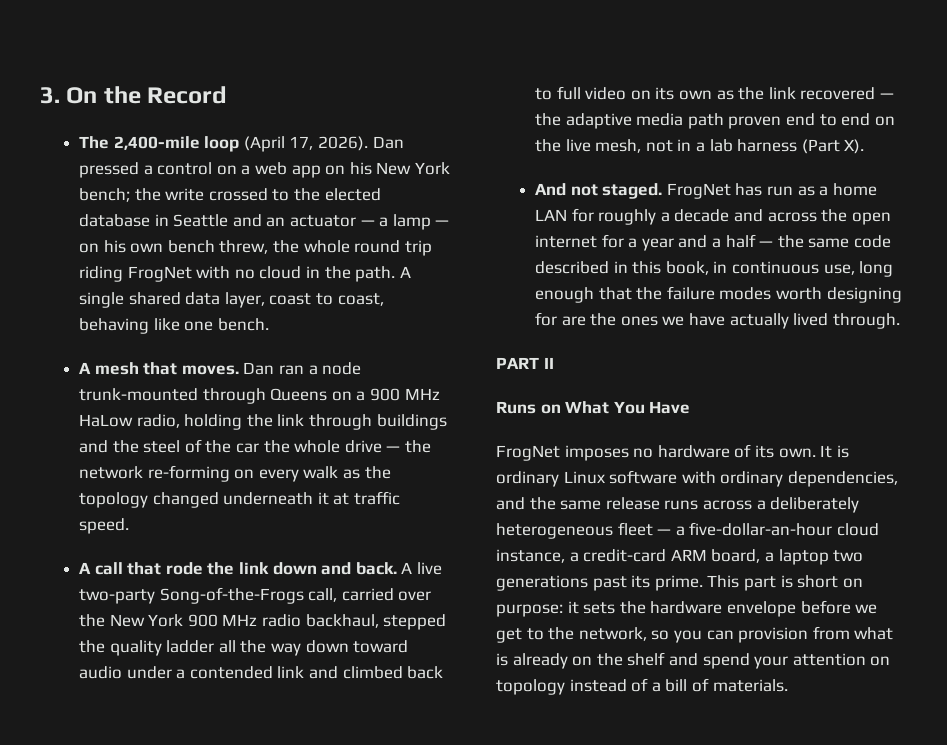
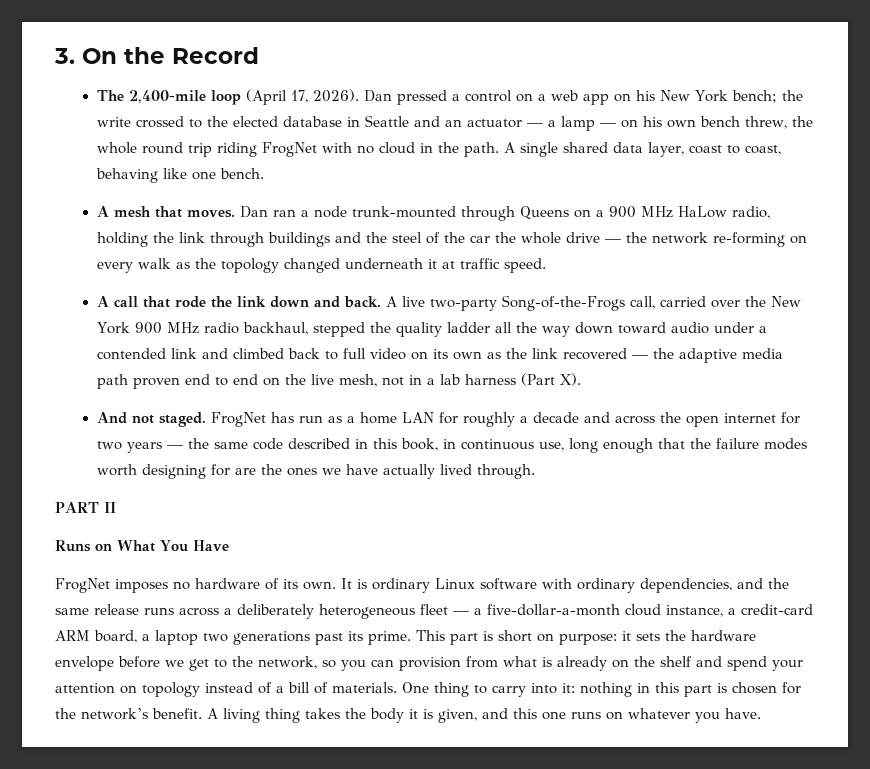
- FrogNet has run as a home LAN for roughly a decade and across the open internet for a year and a half — the same code described in this book, in continuous use, long enough that the failure modes worth designing for are the ones we have actually lived through.
+ FrogNet has run as a home LAN for roughly a decade and across the open internet for two years — the same code described in this book, in continuous use, long enough that the failure modes worth designing for are the ones we have actually lived through.
- It is ordinary Linux software with ordinary dependencies, and the same release runs across a deliberately heterogeneous fleet — a five-dollar-an-hour cloud instance, a credit-card ARM board, a laptop two generations past its prime.
+ It is ordinary Linux software with ordinary dependencies, and the same release runs across a deliberately heterogeneous fleet — a five-dollar-a-month cloud instance, a credit-card ARM board, a laptop two generations past its prime.
+ One thing to carry into it: nothing in this part is chosen for the network’s benefit. A living thing takes the body it is given, and this one runs on whatever you have.

